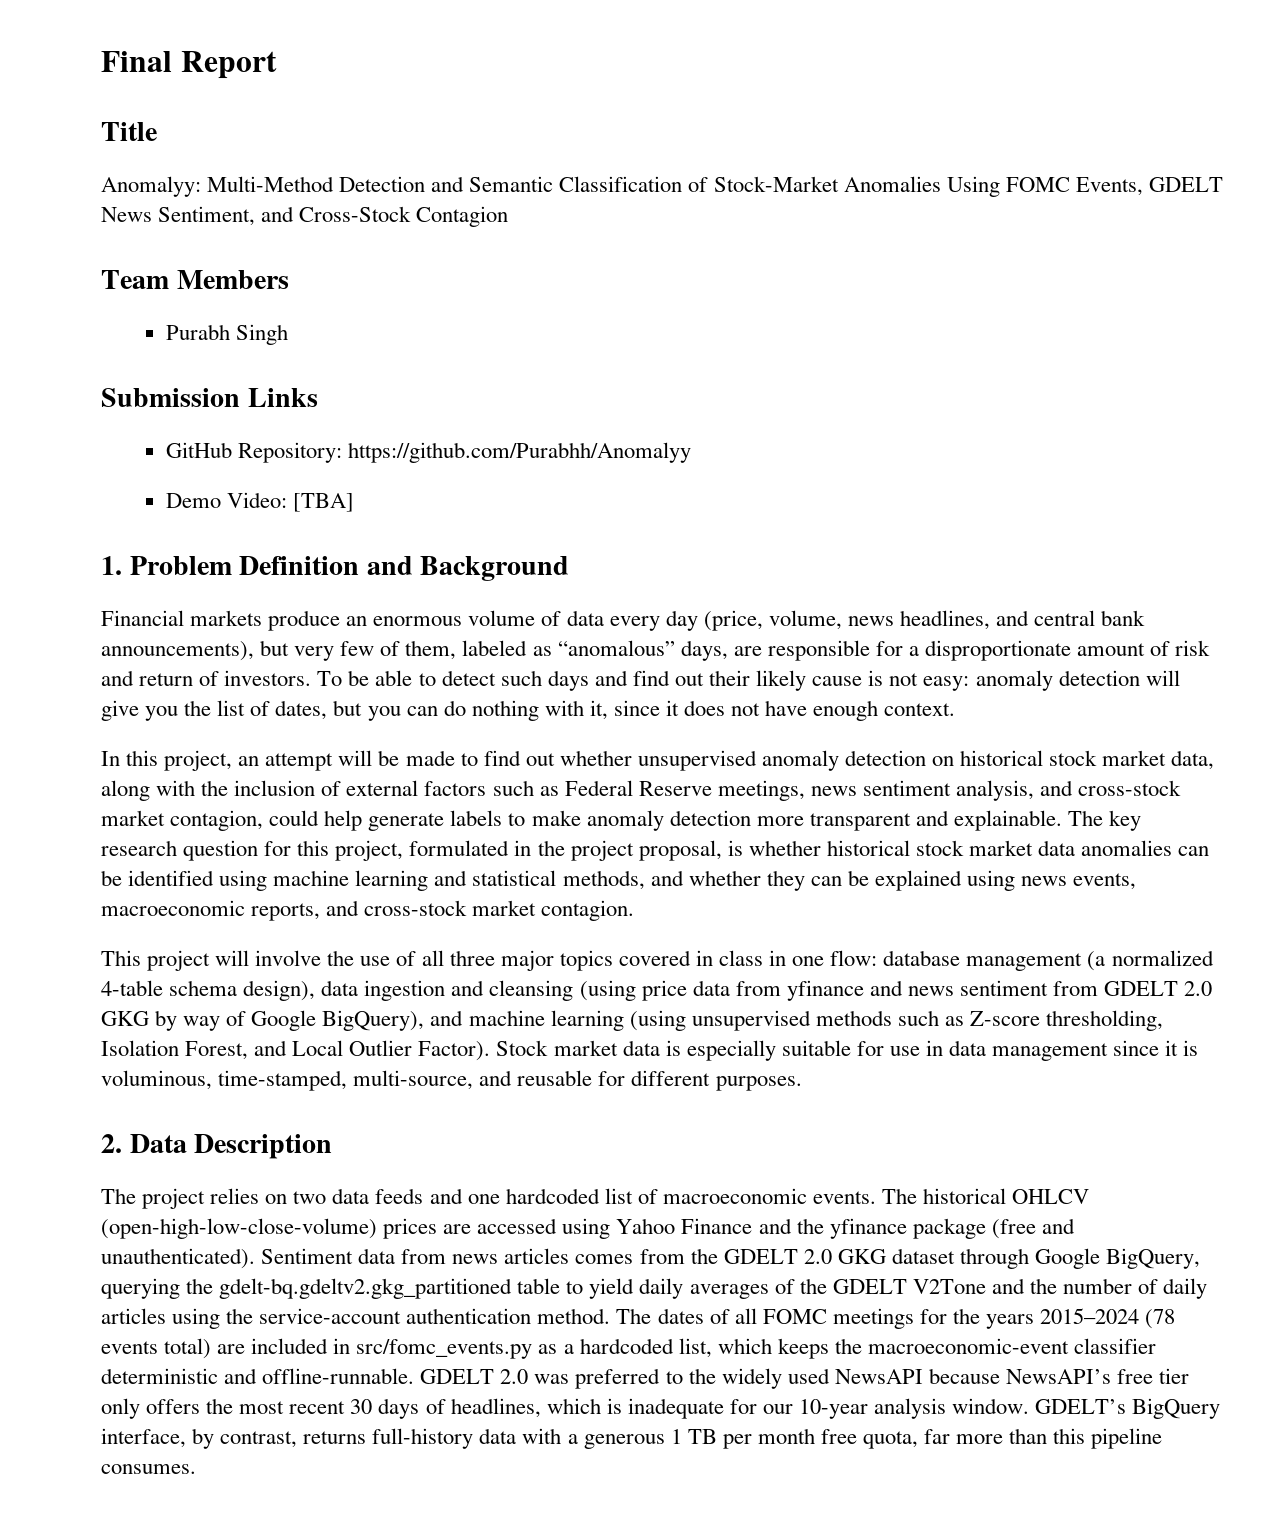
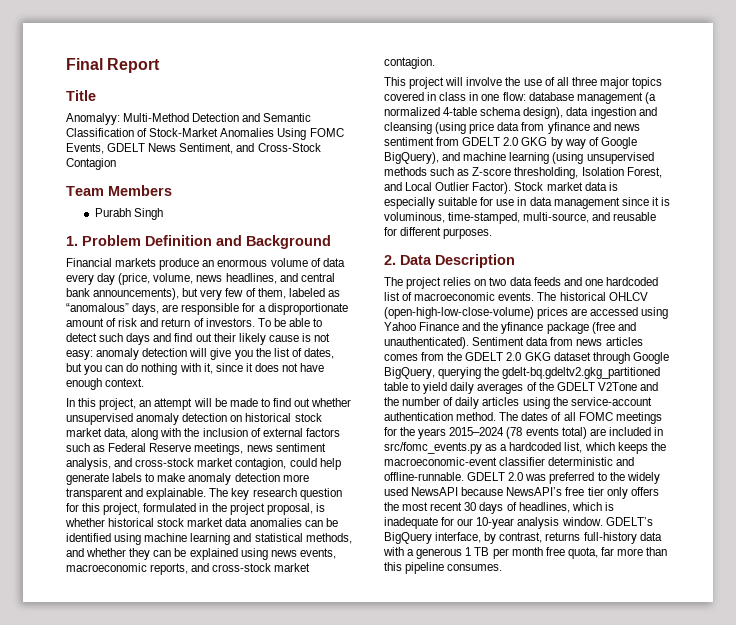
- Submission Links
- GitHub Repository: https://github.com/Purabhh/Anomalyy
- Demo Video: [TBA]

